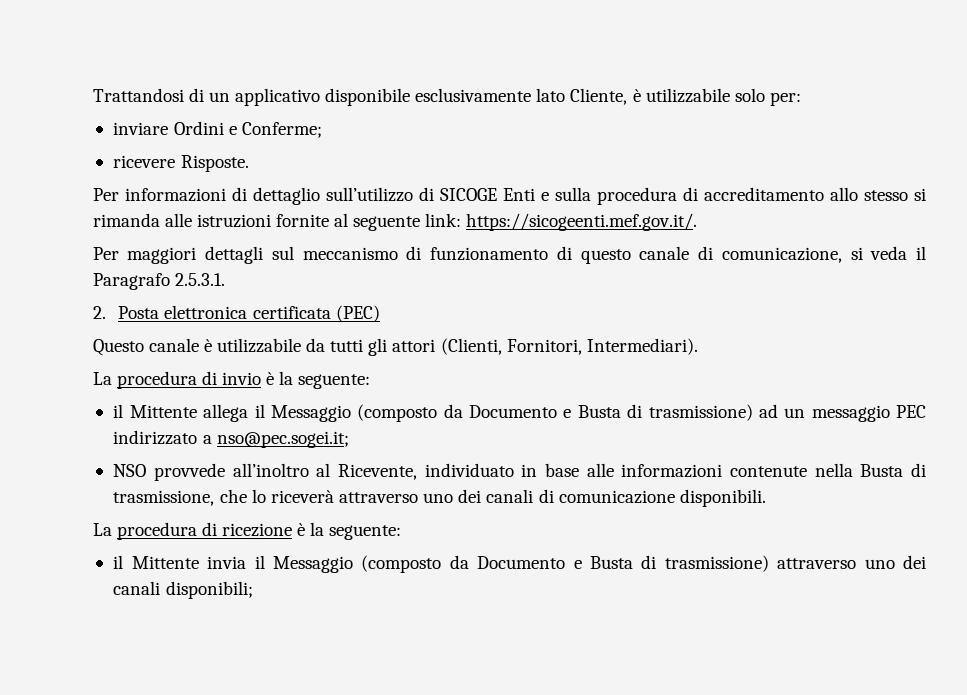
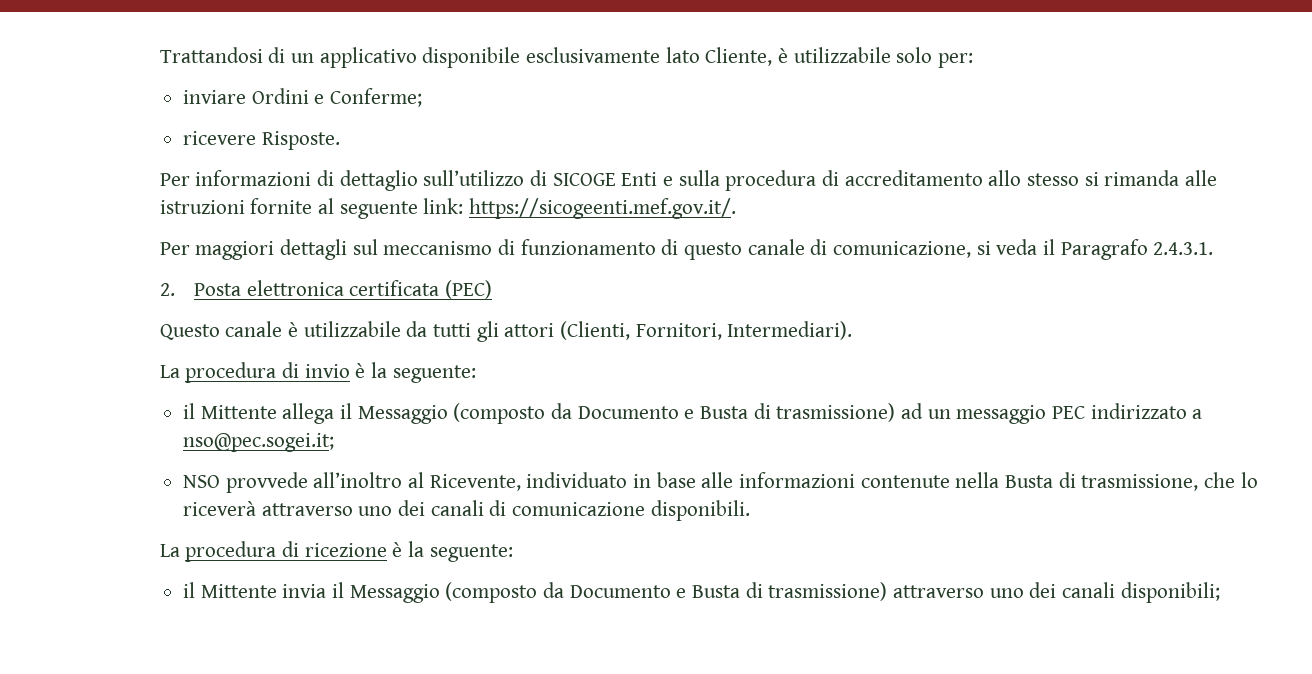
- Per maggiori dettagli sul meccanismo di funzionamento di questo canale di comunicazione, si veda il Paragrafo 2.5.3.1.
+ Per maggiori dettagli sul meccanismo di funzionamento di questo canale di comunicazione, si veda il Paragrafo 2.4.3.1.

